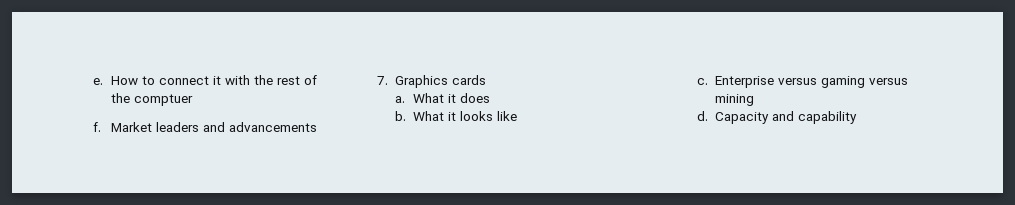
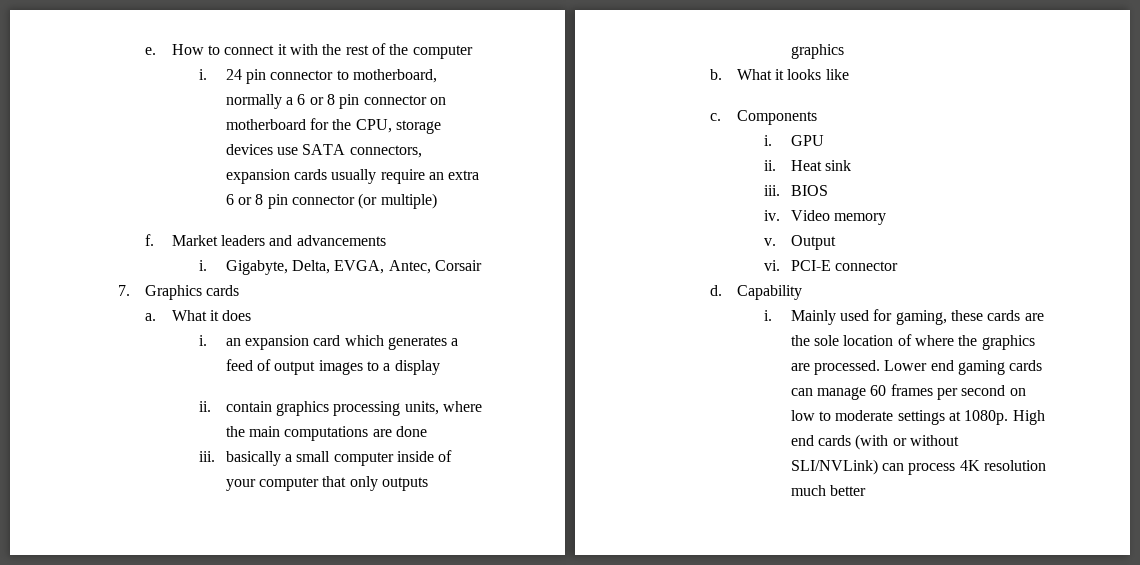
- How to connect it with the rest of the comptuer
+ How to connect it with the rest of the computer
+ i. 24 pin connector to motherboard, normally a 6 or 8 pin connector on motherboard for the CPU, storage devices use SATA connectors, expansion cards usually require an extra 6 or 8 pin connector (or multiple)
+ i. Gigabyte, Delta, EVGA, Antec, Corsair
+ i. an expansion card which generates a feed of output images to a display
+ ii. contain graphics processing units, where the main computations are done
+ iii. basically a small computer inside of your computer that only outputs graphics
- Enterprise versus gaming versus mining
- d. Capacity and capability
+ Components
+ i. GPU
+ ii. Heat sink
+ iii. BIOS
+ iv. Video memory
+ v. Output
+ vi. PCI-E connector
+ d. Capability
+ i. Mainly used for gaming, these cards are the sole location of where the graphics are processed. Lower end gaming cards can manage 60 frames per second on low to moderate settings at 1080p. High end cards (with or without SLI/NVLink) can process 4K resolution much better

